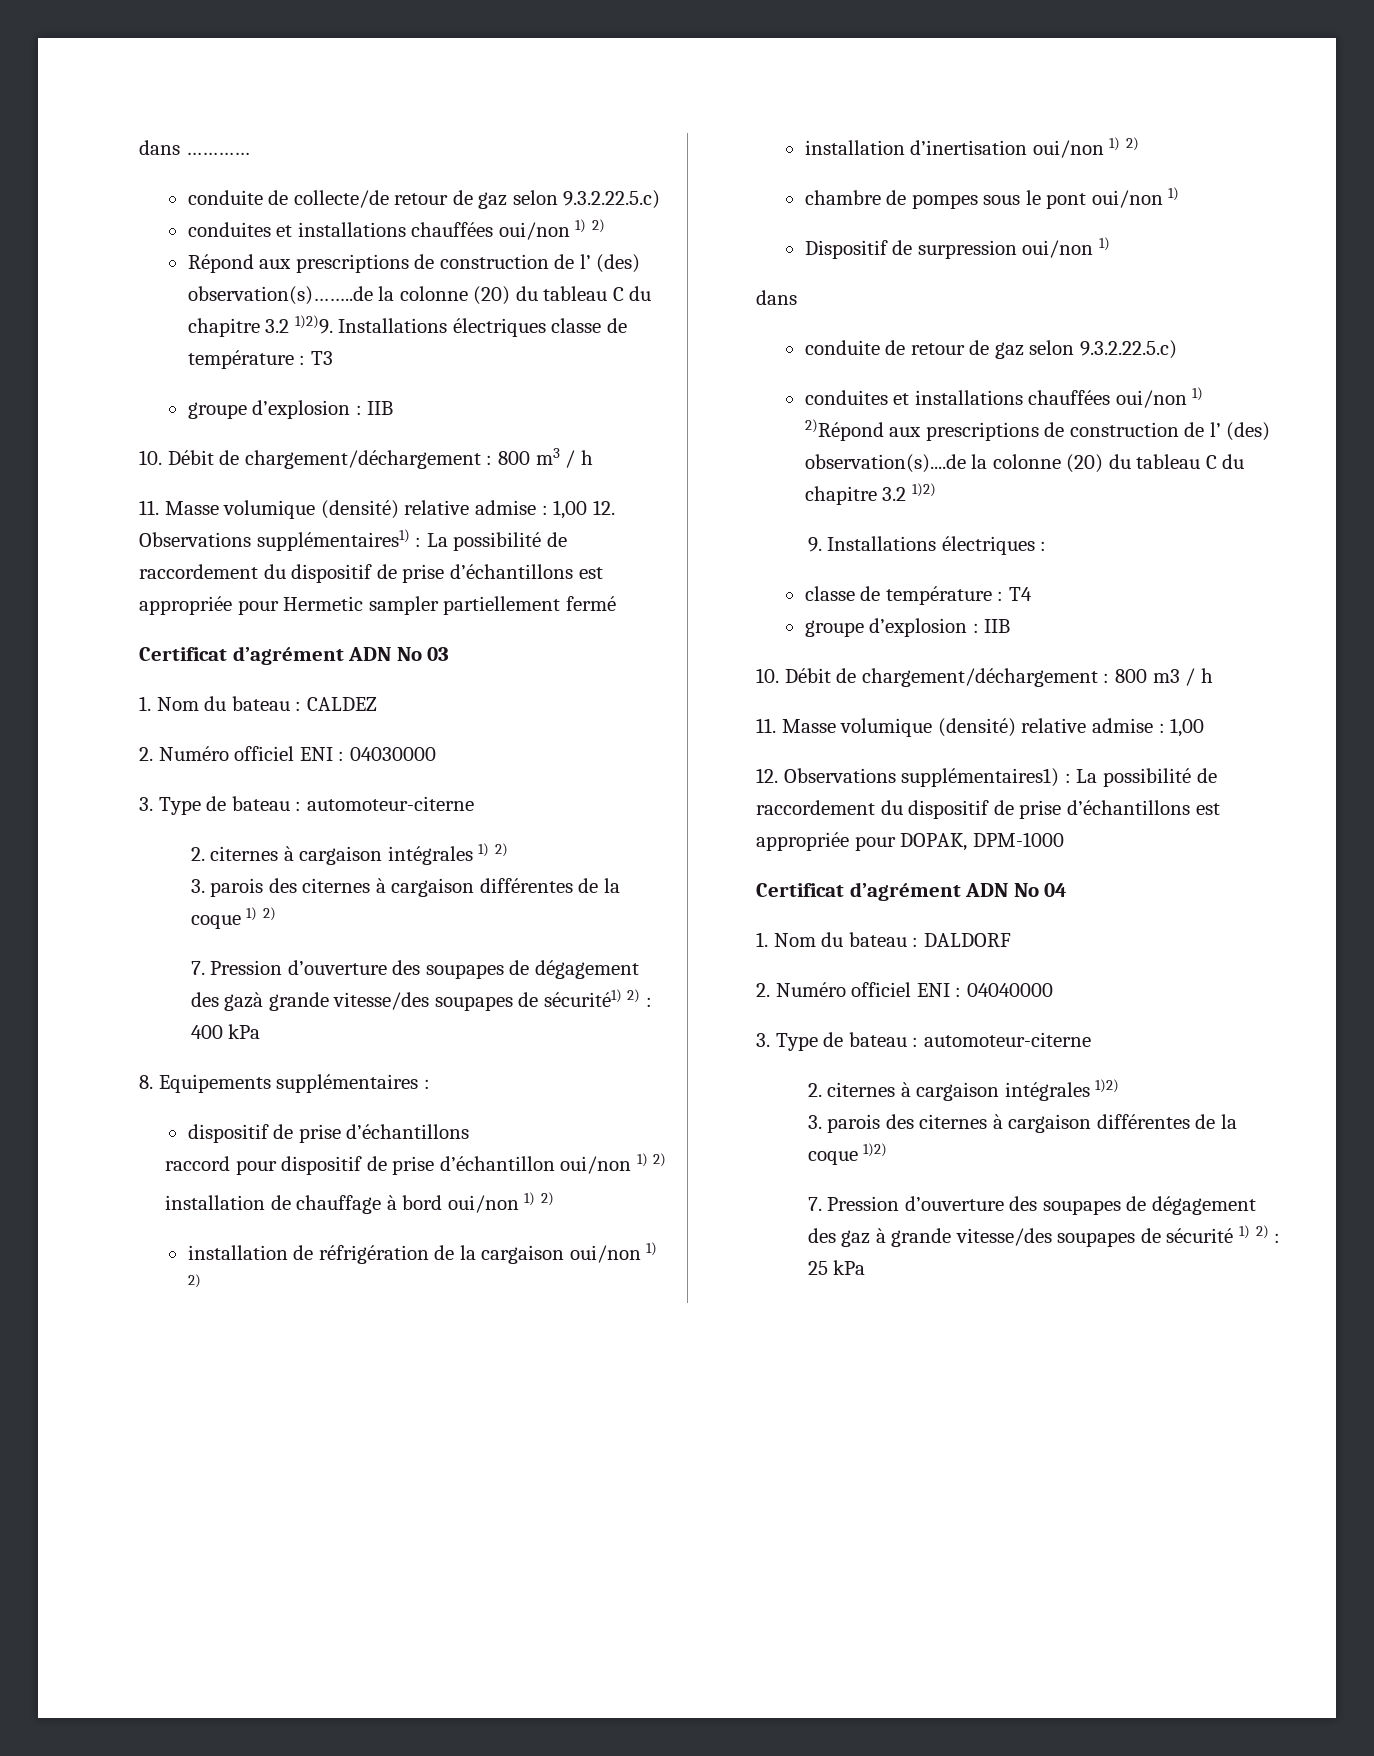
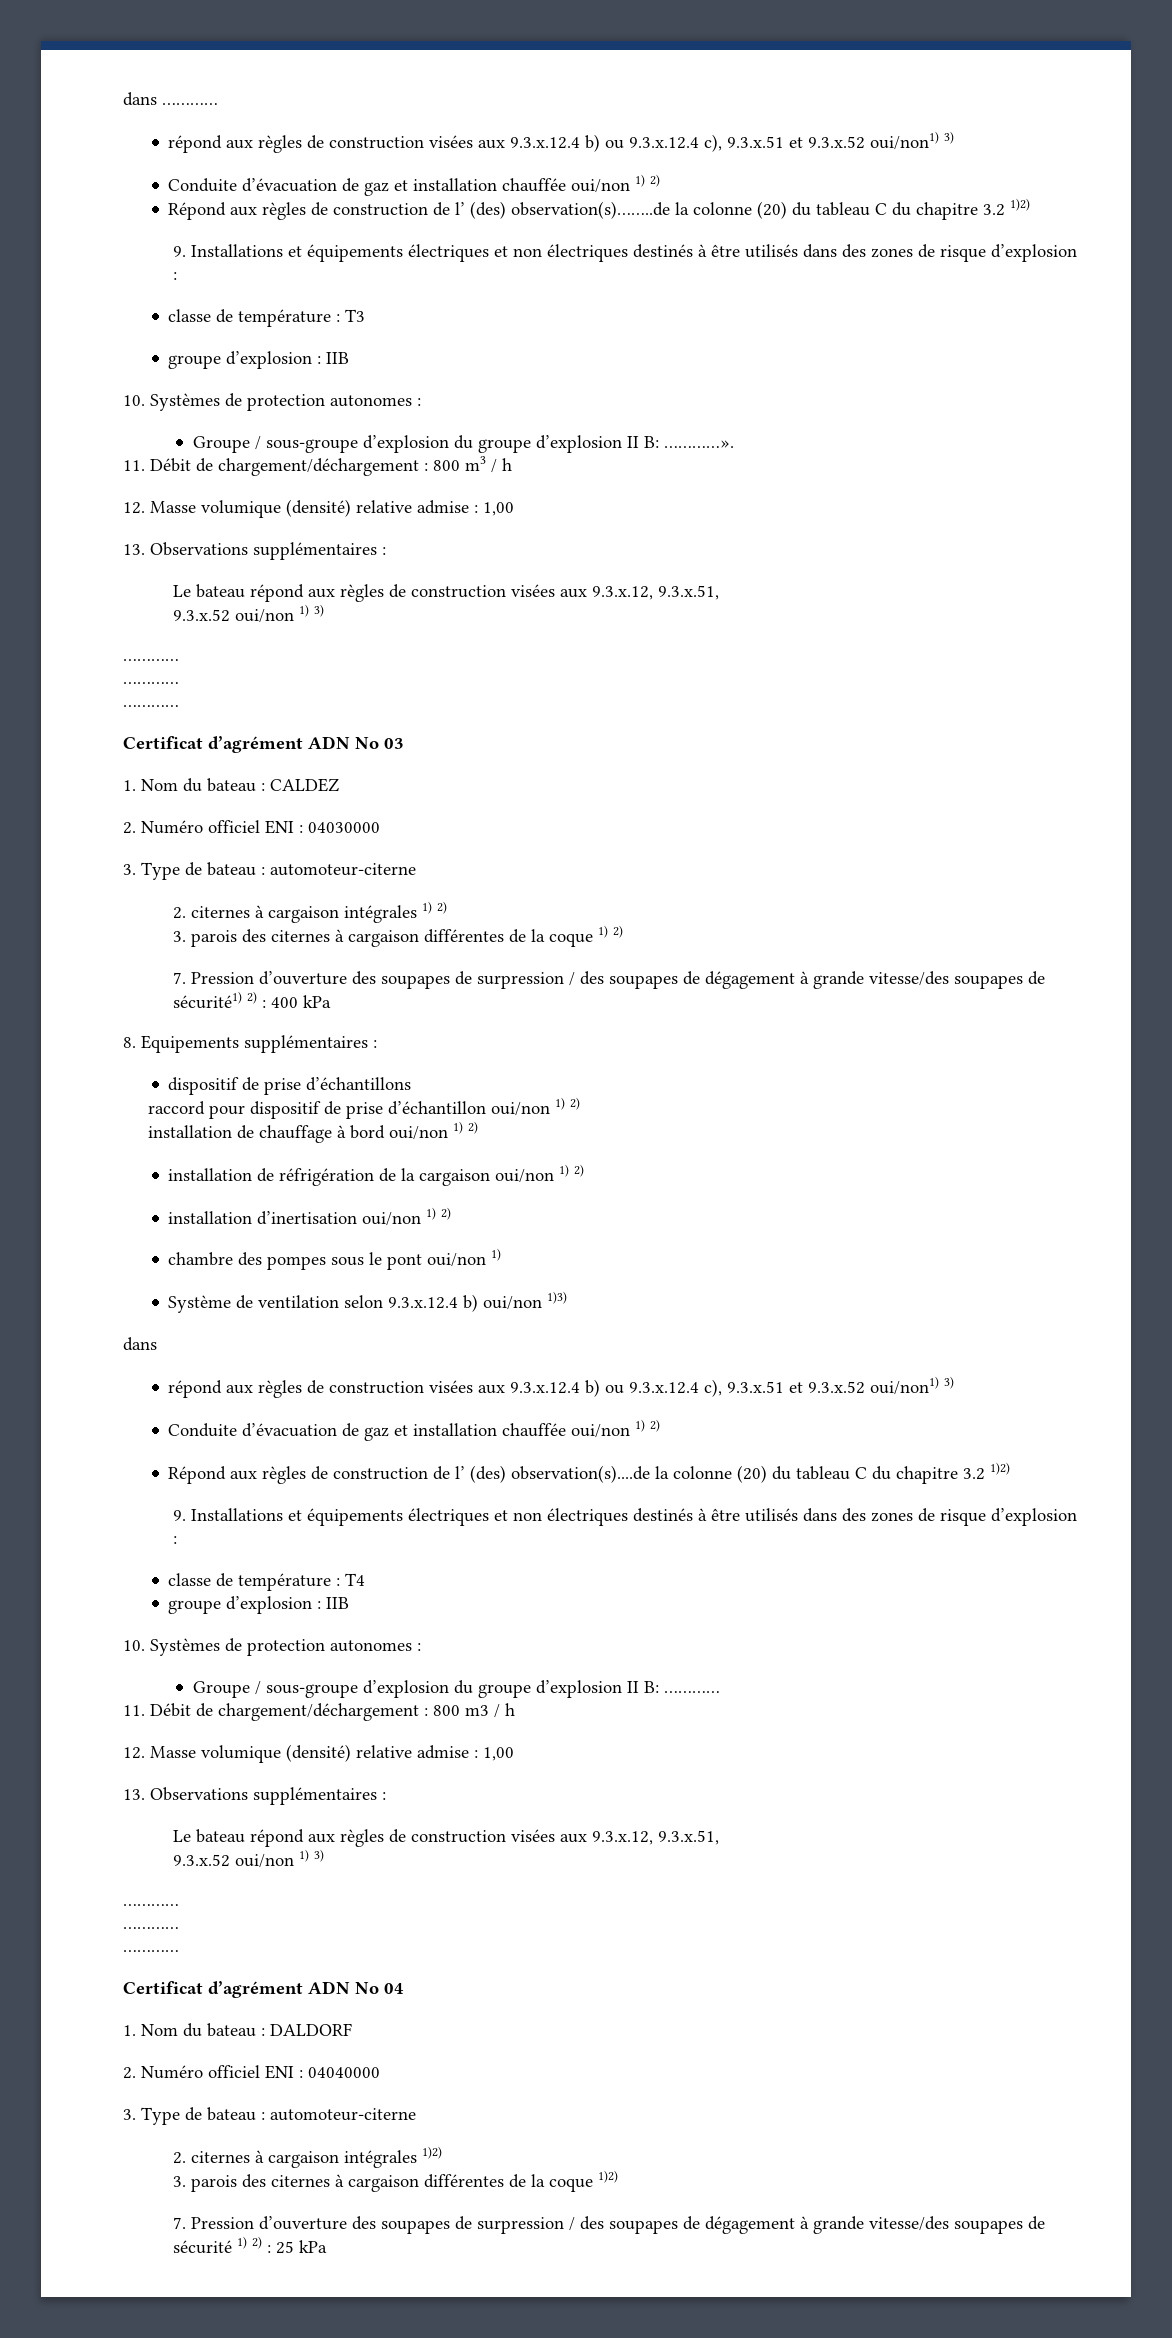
  dans …………
- conduite de collecte/de retour de gaz selon 9.3.2.22.5.c)
- conduites et installations chauffées oui/non 1) 2)
- Répond aux prescriptions de construction de l’ (des) observation(s)……..de la colonne (20) du tableau C du chapitre 3.2 1)2)9. Installations électriques classe de température : T3
+ répond aux règles de construction visées aux 9.3.x.12.4 b) ou 9.3.x.12.4 c), 9.3.x.51 et 9.3.x.52 oui/non1) 3)
+ Conduite d’évacuation de gaz et installation chauffée oui/non 1) 2)
+ Répond aux règles de construction de l’ (des) observation(s)……..de la colonne (20) du tableau C du chapitre 3.2 1)2)
+ 9. Installations et équipements électriques et non électriques destinés à être utilisés dans des zones de risque d’explosion :
+ classe de température : T3
  groupe d’explosion : IIB
- 10. Débit de chargement/déchargement : 800 m3 / h
- 11. Masse volumique (densité) relative admise : 1,00 12. Observations supplémentaires1) : La possibilité de raccordement du dispositif de prise d’échantillons est appropriée pour Hermetic sampler partiellement fermé
+ 10. Systèmes de protection autonomes :
+ Groupe / sous-groupe d’explosion du groupe d’explosion II B: …………».
+ 11. Débit de chargement/déchargement : 800 m3 / h
+ 12. Masse volumique (densité) relative admise : 1,00
+ 13. Observations supplémentaires :
+ Le bateau répond aux règles de construction visées aux 9.3.x.12, 9.3.x.51,
+ 9.3.x.52 oui/non 1) 3)
+ …………
+ …………
+ …………
- 7. Pression d’ouverture des soupapes de dégagement des gazà grande vitesse/des soupapes de sécurité1) 2) : 400 kPa
+ 7. Pression d’ouverture des soupapes de surpression / des soupapes de dégagement à grande vitesse/des soupapes de sécurité1) 2) : 400 kPa
- chambre de pompes sous le pont oui/non 1)
+ chambre des pompes sous le pont oui/non 1)
- Dispositif de surpression oui/non 1)
+ Système de ventilation selon 9.3.x.12.4 b) oui/non 1)3)
  dans
- conduite de retour de gaz selon 9.3.2.22.5.c)
- conduites et installations chauffées oui/non 1) 2)Répond aux prescriptions de construction de l’ (des) observation(s)....de la colonne (20) du tableau C du chapitre 3.2 1)2)
- 9. Installations électriques :
+ répond aux règles de construction visées aux 9.3.x.12.4 b) ou 9.3.x.12.4 c), 9.3.x.51 et 9.3.x.52 oui/non1) 3)
+ Conduite d’évacuation de gaz et installation chauffée oui/non 1) 2)
+ Répond aux règles de construction de l’ (des) observation(s)....de la colonne (20) du tableau C du chapitre 3.2 1)2)
+ 9. Installations et équipements électriques et non électriques destinés à être utilisés dans des zones de risque d’explosion :
  classe de température : T4
  groupe d’explosion : IIB
- 10. Débit de chargement/déchargement : 800 m3 / h
- 11. Masse volumique (densité) relative admise : 1,00
- 12. Observations supplémentaires1) : La possibilité de raccordement du dispositif de prise d’échantillons est appropriée pour DOPAK, DPM-1000
+ 10. Systèmes de protection autonomes :
+ Groupe / sous-groupe d’explosion du groupe d’explosion II B: …………
+ 11. Débit de chargement/déchargement : 800 m3 / h
+ 12. Masse volumique (densité) relative admise : 1,00
+ 13. Observations supplémentaires :
+ Le bateau répond aux règles de construction visées aux 9.3.x.12, 9.3.x.51,
+ 9.3.x.52 oui/non 1) 3)
+ …………
+ …………
+ …………
- 7. Pression d’ouverture des soupapes de dégagement des gaz à grande vitesse/des soupapes de sécurité 1) 2) : 25 kPa
+ 7. Pression d’ouverture des soupapes de surpression / des soupapes de dégagement à grande vitesse/des soupapes de sécurité 1) 2) : 25 kPa

